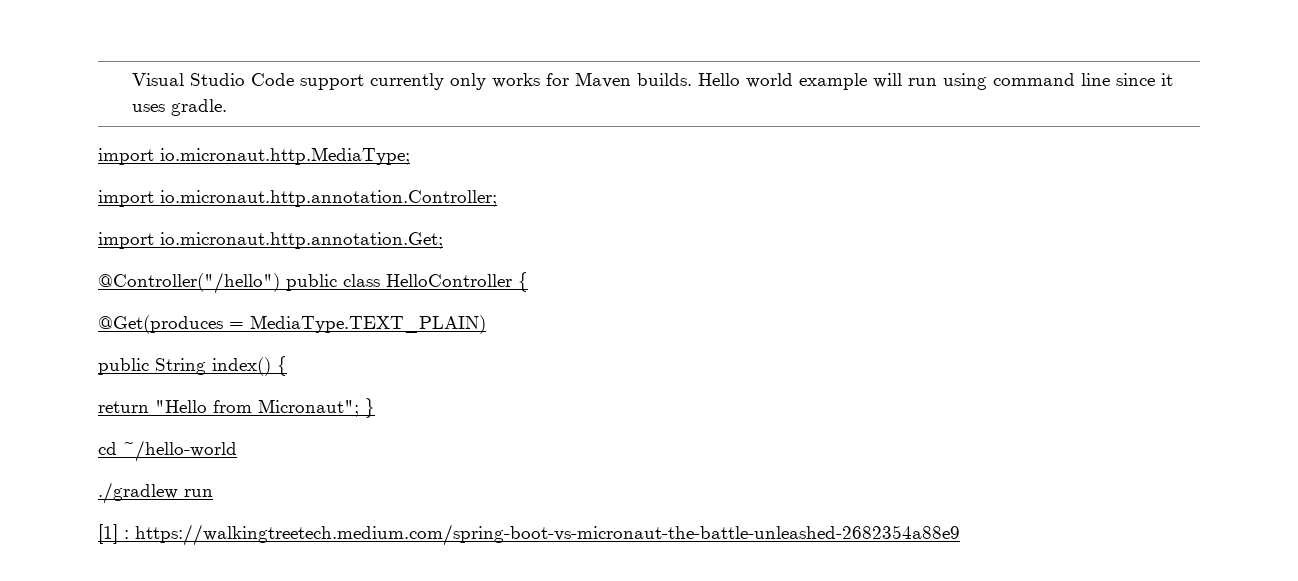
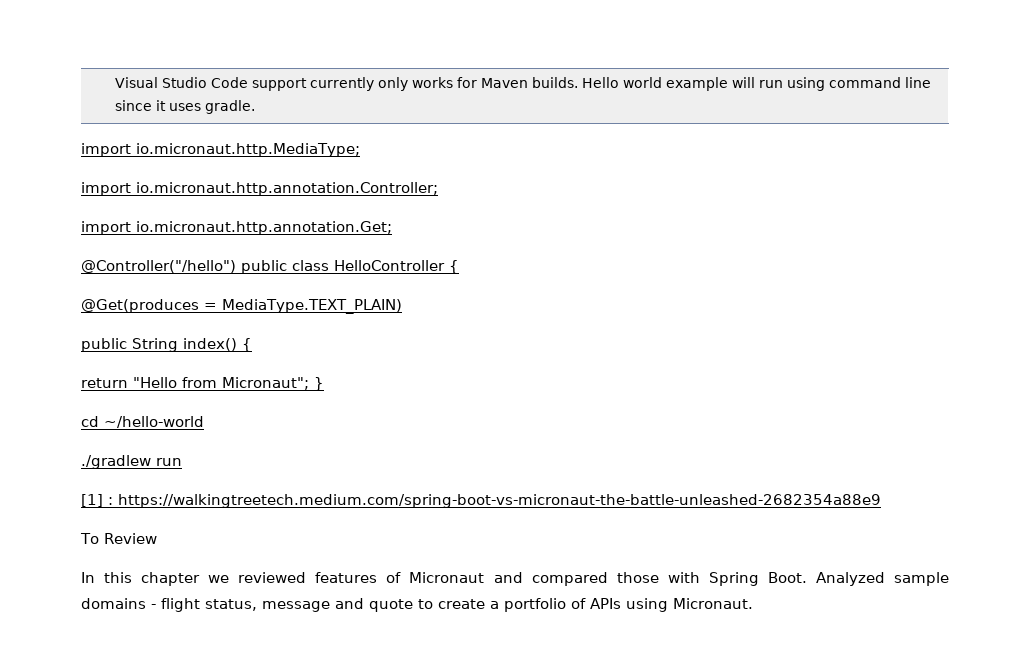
+ To Review
+ In this chapter we reviewed features of Micronaut and compared those with Spring Boot. Analyzed sample domains - flight status, message and quote to create a portfolio of APIs using Micronaut.

